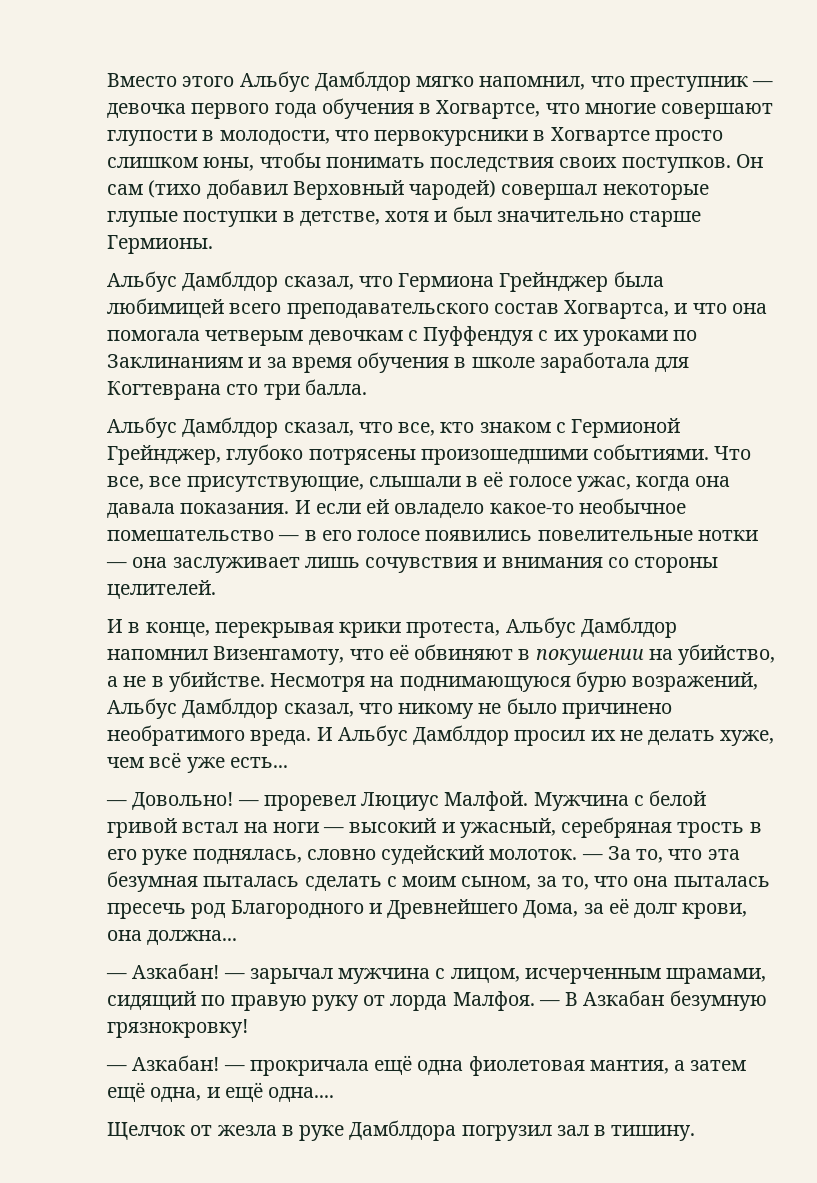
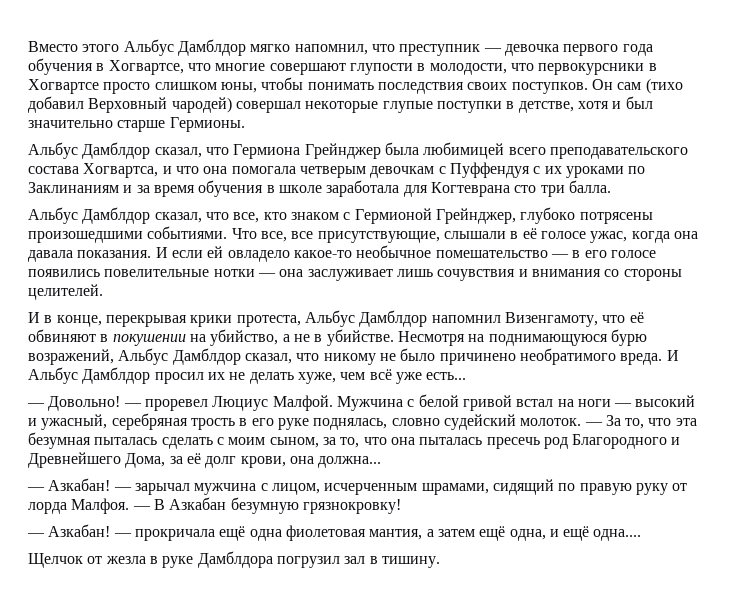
- Альбус Дамблдор сказал, что Гермиона Грейнджер была любимицей всего преподавательского состав Хогвартса, и что она помогала четверым девочкам с Пуффендуя с их уроками по Заклинаниям и за время обучения в школе заработала для Когтеврана сто три балла.
+ Альбус Дамблдор сказал, что Гермиона Грейнджер была любимицей всего преподавательского состава Хогвартса, и что она помогала четверым девочкам с Пуффендуя с их уроками по Заклинаниям и за время обучения в школе заработала для Когтеврана сто три балла.

